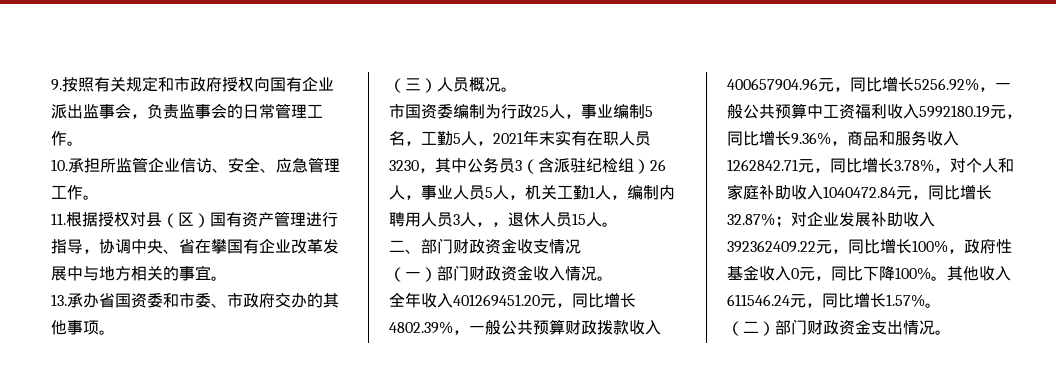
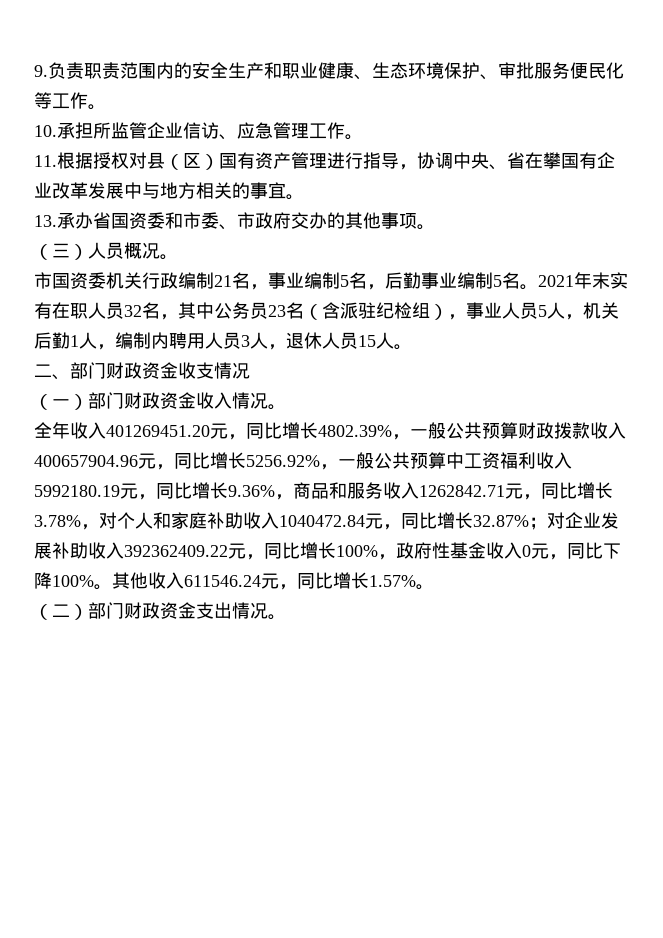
- 9.按照有关规定和市政府授权向国有企业派出监事会，负责监事会的日常管理工作。
+ 9.负责职责范围内的安全生产和职业健康、生态环境保护、审批服务便民化等工作。
- 10.承担所监管企业信访、安全、应急管理工作。
+ 10.承担所监管企业信访、应急管理工作。
- 市国资委编制为行政25人，事业编制5名，工勤5人，2021年末实有在职人员3230，其中公务员3（含派驻纪检组）26人，事业人员5人，机关工勤1人，编制内聘用人员3人，，退休人员15人。
+ 市国资委机关行政编制21名，事业编制5名，后勤事业编制5名。2021年末实有在职人员32名，其中公务员23名（含派驻纪检组），事业人员5人，机关后勤1人，编制内聘用人员3人，退休人员15人。

